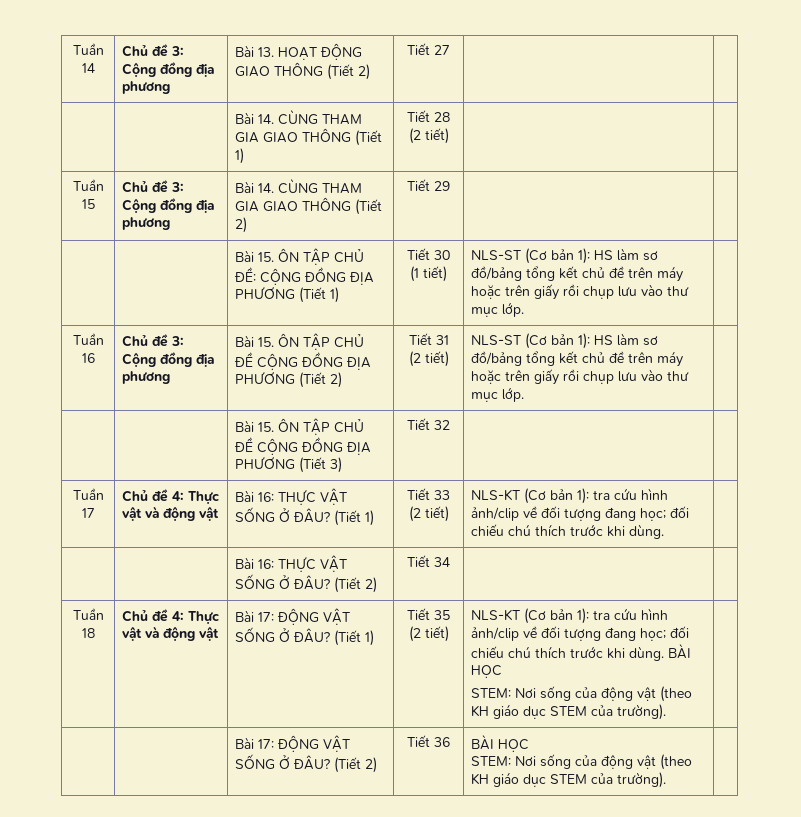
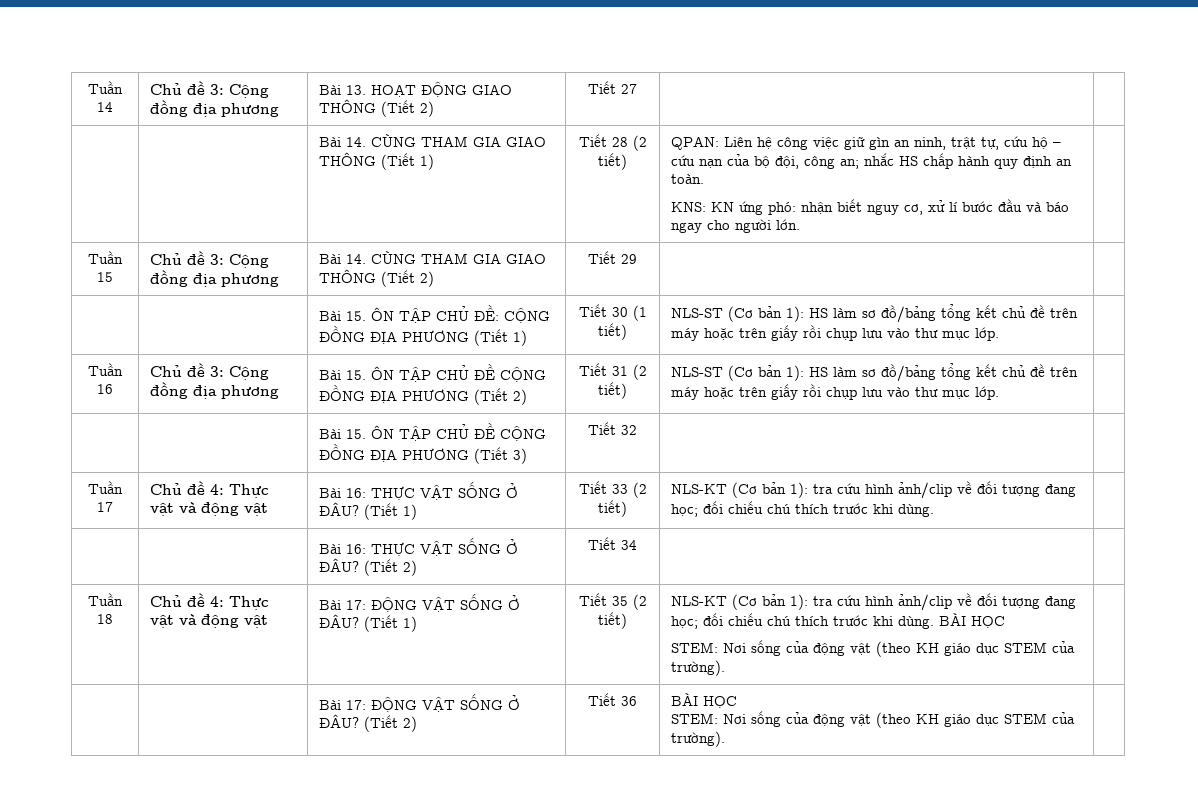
+ QPAN: Liên hệ công việc giữ gìn an ninh, trật tự, cứu hộ – cứu nạn của bộ đội, công an; nhắc HS chấp hành quy định an toàn.
+ KNS: KN ứng phó: nhận biết nguy cơ, xử lí bước đầu và báo ngay cho người lớn.

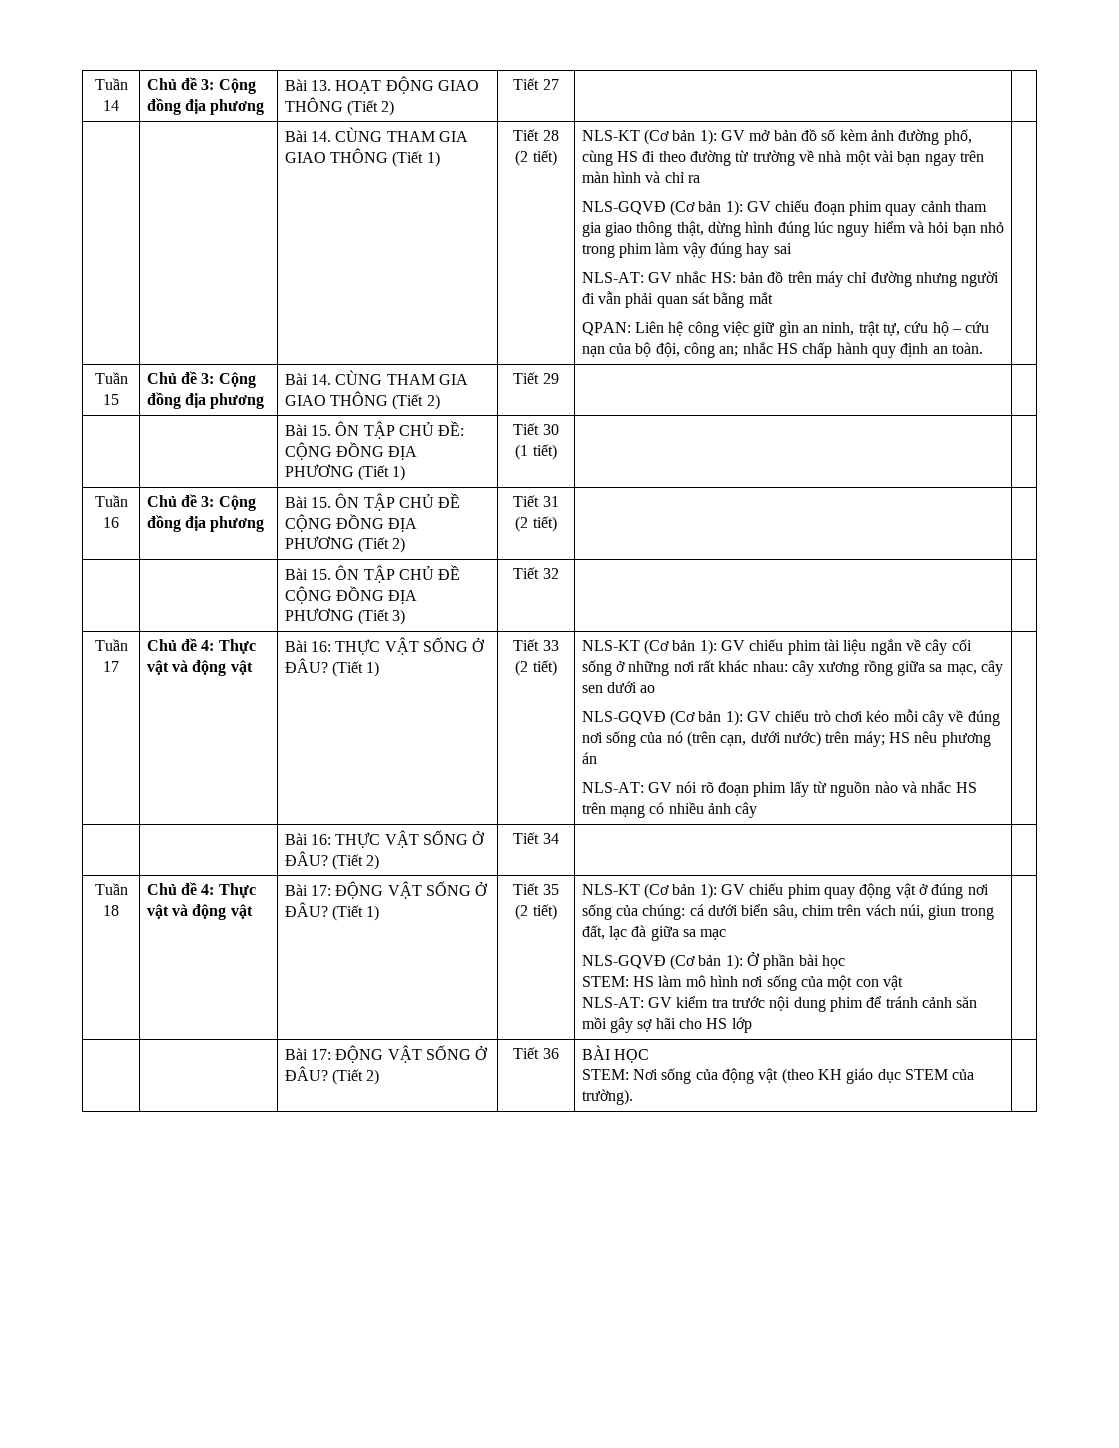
+ NLS-KT (Cơ bản 1): GV mở bản đồ số kèm ảnh đường phố, cùng HS đi theo đường từ trường về nhà một vài bạn ngay trên màn hình và chỉ ra
+ NLS-GQVĐ (Cơ bản 1): GV chiếu đoạn phim quay cảnh tham gia giao thông thật, dừng hình đúng lúc nguy hiểm và hỏi bạn nhỏ trong phim làm vậy đúng hay sai
+ NLS-AT: GV nhắc HS: bản đồ trên máy chỉ đường nhưng người đi vẫn phải quan sát bằng mắt
- KNS: KN ứng phó: nhận biết nguy cơ, xử lí bước đầu và báo ngay cho người lớn.
- | | Bài 15. ÔN TẬP CHỦ ĐỀ: CỘNG ĐỒNG ĐỊA PHƯƠNG (Tiết 1) | Tiết 30 (1 tiết) | NLS-ST (Cơ bản 1): HS làm sơ đồ/bảng tổng kết chủ đề trên máy hoặc trên giấy rồi chụp lưu vào thư mục lớp. |
+ | | Bài 15. ÔN TẬP CHỦ ĐỀ: CỘNG ĐỒNG ĐỊA PHƯƠNG (Tiết 1) | Tiết 30 (1 tiết) | |
- Tiết 31 (2 tiết) | NLS-ST (Cơ bản 1): HS làm sơ đồ/bảng tổng kết chủ đề trên máy hoặc trên giấy rồi chụp lưu vào thư mục lớp.
+ Tiết 31 (2 tiết)
- Tiết 33 (2 tiết) | NLS-KT (Cơ bản 1): tra cứu hình ảnh/clip về đối tượng đang học; đối chiếu chú thích trước khi dùng.
+ Tiết 33 (2 tiết) | NLS-KT (Cơ bản 1): GV chiếu phim tài liệu ngắn về cây cối sống ở những nơi rất khác nhau: cây xương rồng giữa sa mạc, cây sen dưới ao
+ NLS-GQVĐ (Cơ bản 1): GV chiếu trò chơi kéo mỗi cây về đúng nơi sống của nó (trên cạn, dưới nước) trên máy; HS nêu phương án
+ NLS-AT: GV nói rõ đoạn phim lấy từ nguồn nào và nhắc HS trên mạng có nhiều ảnh cây
- NLS-KT (Cơ bản 1): tra cứu hình ảnh/clip về đối tượng đang học; đối chiếu chú thích trước khi dùng. BÀI HỌC
- STEM: Nơi sống của động vật (theo KH giáo dục STEM của trường).
+ NLS-KT (Cơ bản 1): GV chiếu phim quay động vật ở đúng nơi sống của chúng: cá dưới biển sâu, chim trên vách núi, giun trong đất, lạc đà giữa sa mạc
+ NLS-GQVĐ (Cơ bản 1): Ở phần bài học
+ STEM: HS làm mô hình nơi sống của một con vật
+ NLS-AT: GV kiểm tra trước nội dung phim để tránh cảnh săn mồi gây sợ hãi cho HS lớp

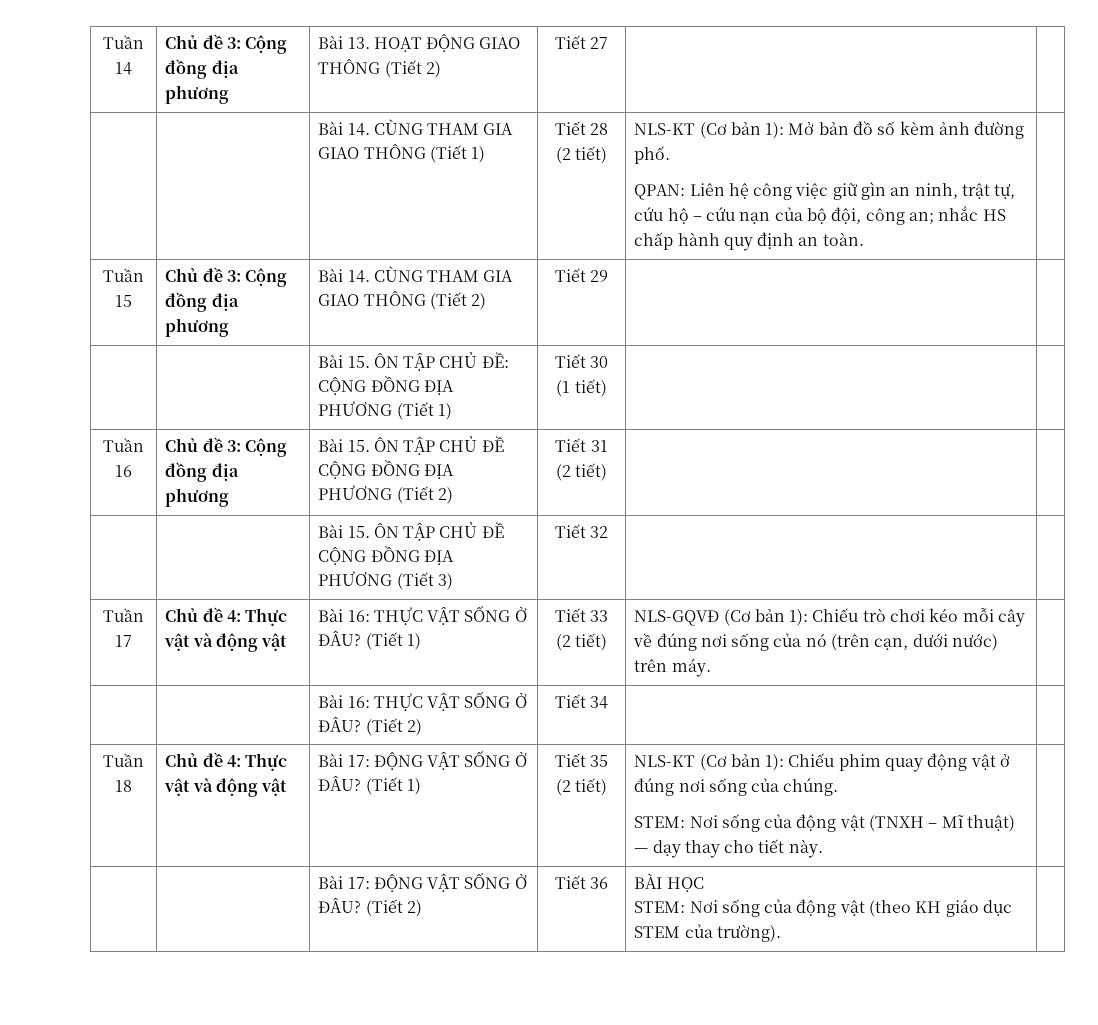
- NLS-KT (Cơ bản 1): GV mở bản đồ số kèm ảnh đường phố, cùng HS đi theo đường từ trường về nhà một vài bạn ngay trên màn hình và chỉ ra
- NLS-GQVĐ (Cơ bản 1): GV chiếu đoạn phim quay cảnh tham gia giao thông thật, dừng hình đúng lúc nguy hiểm và hỏi bạn nhỏ trong phim làm vậy đúng hay sai
- NLS-AT: GV nhắc HS: bản đồ trên máy chỉ đường nhưng người đi vẫn phải quan sát bằng mắt
+ NLS-KT (Cơ bản 1): Mở bản đồ số kèm ảnh đường phố.
- NLS-KT (Cơ bản 1): GV chiếu phim tài liệu ngắn về cây cối sống ở những nơi rất khác nhau: cây xương rồng giữa sa mạc, cây sen dưới ao
- NLS-GQVĐ (Cơ bản 1): GV chiếu trò chơi kéo mỗi cây về đúng nơi sống của nó (trên cạn, dưới nước) trên máy; HS nêu phương án
- NLS-AT: GV nói rõ đoạn phim lấy từ nguồn nào và nhắc HS trên mạng có nhiều ảnh cây
+ NLS-GQVĐ (Cơ bản 1): Chiếu trò chơi kéo mỗi cây về đúng nơi sống của nó (trên cạn, dưới nước) trên máy.
- NLS-KT (Cơ bản 1): GV chiếu phim quay động vật ở đúng nơi sống của chúng: cá dưới biển sâu, chim trên vách núi, giun trong đất, lạc đà giữa sa mạc
- NLS-GQVĐ (Cơ bản 1): Ở phần bài học
- STEM: HS làm mô hình nơi sống của một con vật
- NLS-AT: GV kiểm tra trước nội dung phim để tránh cảnh săn mồi gây sợ hãi cho HS lớp
+ NLS-KT (Cơ bản 1): Chiếu phim quay động vật ở đúng nơi sống của chúng.
+ STEM: Nơi sống của động vật (TNXH – Mĩ thuật) — dạy thay cho tiết này.

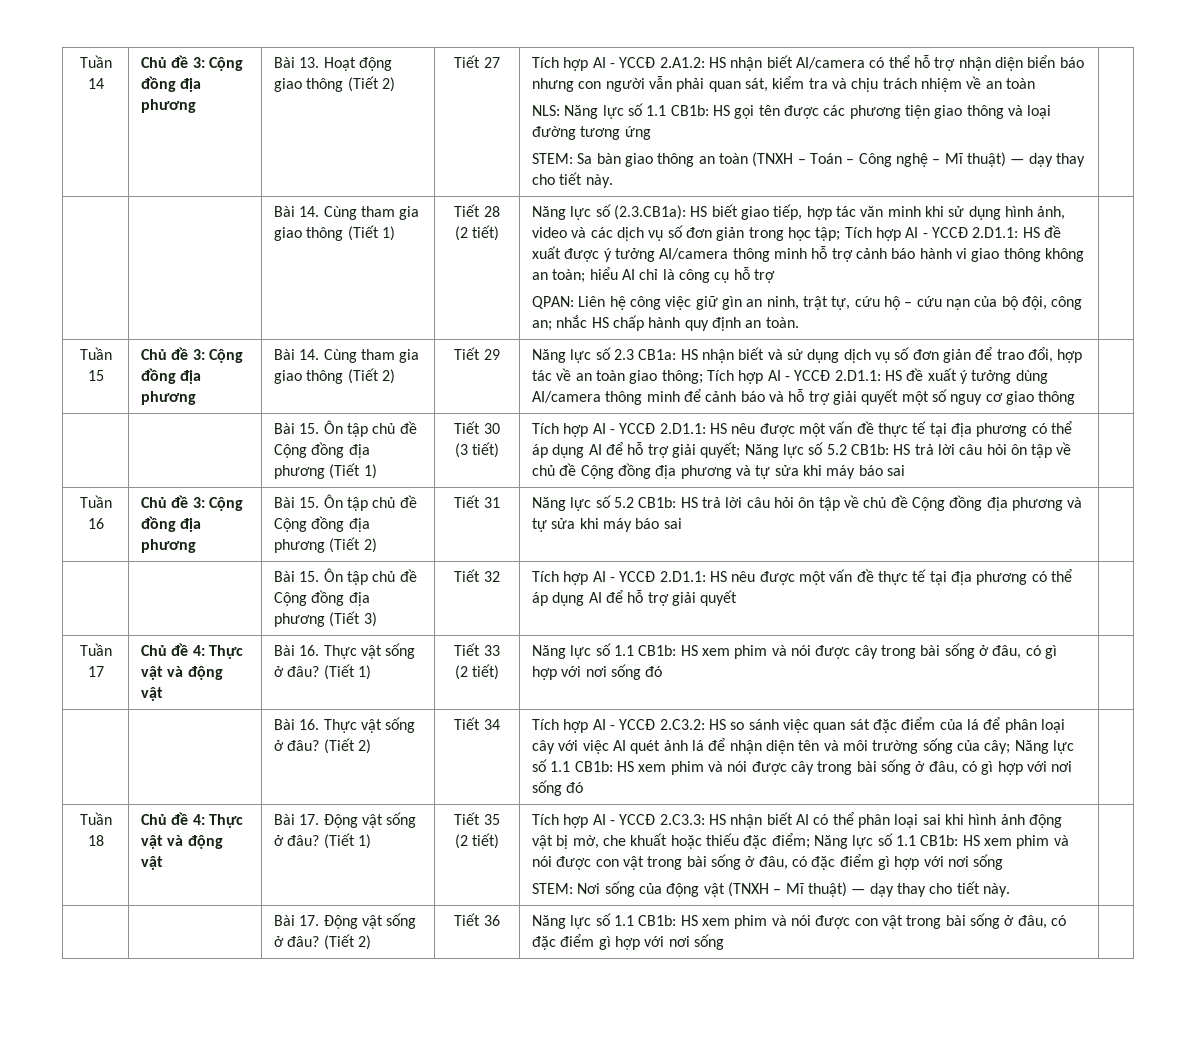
- Bài 13. HOẠT ĐỘNG GIAO THÔNG (Tiết 2)
+ Bài 13. Hoạt động giao thông (Tiết 2)
- Bài 14. CÙNG THAM GIA GIAO THÔNG (Tiết 1)
+ Tích hợp AI - YCCĐ 2.A1.2: HS nhận biết AI/camera có thể hỗ trợ nhận diện biển báo nhưng con người vẫn phải quan sát, kiểm tra và chịu trách nhiệm về an toàn
+ NLS: Năng lực số 1.1 CB1b: HS gọi tên được các phương tiện giao thông và loại đường tương ứng
+ STEM: Sa bàn giao thông an toàn (TNXH – Toán – Công nghệ – Mĩ thuật) — dạy thay cho tiết này. |
+ | | Bài 14. Cùng tham gia giao thông (Tiết 1)
- NLS-KT (Cơ bản 1): Mở bản đồ số kèm ảnh đường phố.
+ Năng lực số (2.3.CB1a): HS biết giao tiếp, hợp tác văn minh khi sử dụng hình ảnh, video và các dịch vụ số đơn giản trong học tập; Tích hợp AI - YCCĐ 2.D1.1: HS đề xuất được ý tưởng AI/camera thông minh hỗ trợ cảnh báo hành vi giao thông không an toàn; hiểu AI chỉ là công cụ hỗ trợ
- Bài 14. CÙNG THAM GIA GIAO THÔNG (Tiết 2)
+ Bài 14. Cùng tham gia giao thông (Tiết 2)
- | | Bài 15. ÔN TẬP CHỦ ĐỀ: CỘNG ĐỒNG ĐỊA PHƯƠNG (Tiết 1) | Tiết 30 (1 tiết) | |
+ Năng lực số 2.3 CB1a: HS nhận biết và sử dụng dịch vụ số đơn giản để trao đổi, hợp tác về an toàn giao thông; Tích hợp AI - YCCĐ 2.D1.1: HS đề xuất ý tưởng dùng AI/camera thông minh để cảnh báo và hỗ trợ giải quyết một số nguy cơ giao thông |
+ | | Bài 15. Ôn tập chủ đề Cộng đồng địa phương (Tiết 1) | Tiết 30 (3 tiết) | Tích hợp AI - YCCĐ 2.D1.1: HS nêu được một vấn đề thực tế tại địa phương có thể áp dụng AI để hỗ trợ giải quyết; Năng lực số 5.2 CB1b: HS trả lời câu hỏi ôn tập về chủ đề Cộng đồng địa phương và tự sửa khi máy báo sai
- Bài 15. ÔN TẬP CHỦ ĐỀ CỘNG ĐỒNG ĐỊA PHƯƠNG (Tiết 2) | Tiết 31 (2 tiết) | |
- | | Bài 15. ÔN TẬP CHỦ ĐỀ CỘNG ĐỒNG ĐỊA PHƯƠNG (Tiết 3) | Tiết 32 | |
+ Bài 15. Ôn tập chủ đề Cộng đồng địa phương (Tiết 2) | Tiết 31 | Năng lực số 5.2 CB1b: HS trả lời câu hỏi ôn tập về chủ đề Cộng đồng địa phương và tự sửa khi máy báo sai |
+ | | Bài 15. Ôn tập chủ đề Cộng đồng địa phương (Tiết 3) | Tiết 32 | Tích hợp AI - YCCĐ 2.D1.1: HS nêu được một vấn đề thực tế tại địa phương có thể áp dụng AI để hỗ trợ giải quyết
- Chủ đề 4: Thực vật và động vật | Bài 16: THỰC VẬT SỐNG Ở ĐÂU?
+ Chủ đề 4: Thực vật và động vật | Bài 16. Thực vật sống ở đâu?
- Tiết 33 (2 tiết) | NLS-GQVĐ (Cơ bản 1): Chiếu trò chơi kéo mỗi cây về đúng nơi sống của nó (trên cạn, dưới nước) trên máy. |
- | | Bài 16: THỰC VẬT SỐNG Ở ĐÂU? (Tiết 2) | Tiết 34 | |
+ Tiết 33 (2 tiết) | Năng lực số 1.1 CB1b: HS xem phim và nói được cây trong bài sống ở đâu, có gì hợp với nơi sống đó |
+ | | Bài 16. Thực vật sống ở đâu? (Tiết 2) | Tiết 34 | Tích hợp AI - YCCĐ 2.C3.2: HS so sánh việc quan sát đặc điểm của lá để phân loại cây với việc AI quét ảnh lá để nhận diện tên và môi trường sống của cây; Năng lực số 1.1 CB1b: HS xem phim và nói được cây trong bài sống ở đâu, có gì hợp với nơi sống đó
- Chủ đề 4: Thực vật và động vật | Bài 17: ĐỘNG VẬT SỐNG Ở ĐÂU?
+ Chủ đề 4: Thực vật và động vật | Bài 17. Động vật sống ở đâu?
- NLS-KT (Cơ bản 1): Chiếu phim quay động vật ở đúng nơi sống của chúng.
+ Tích hợp AI - YCCĐ 2.C3.3: HS nhận biết AI có thể phân loại sai khi hình ảnh động vật bị mờ, che khuất hoặc thiếu đặc điểm; Năng lực số 1.1 CB1b: HS xem phim và nói được con vật trong bài sống ở đâu, có đặc điểm gì hợp với nơi sống
- | | Bài 17: ĐỘNG VẬT SỐNG Ở ĐÂU? (Tiết 2) | Tiết 36 | BÀI HỌC
- STEM: Nơi sống của động vật (theo KH giáo dục STEM của trường). |
+ | | Bài 17. Động vật sống ở đâu? (Tiết 2) | Tiết 36 | Năng lực số 1.1 CB1b: HS xem phim và nói được con vật trong bài sống ở đâu, có đặc điểm gì hợp với nơi sống |

